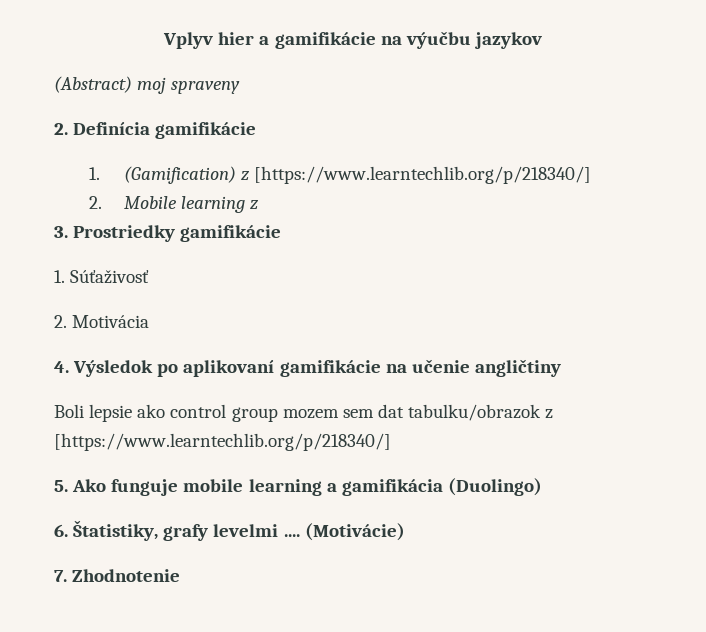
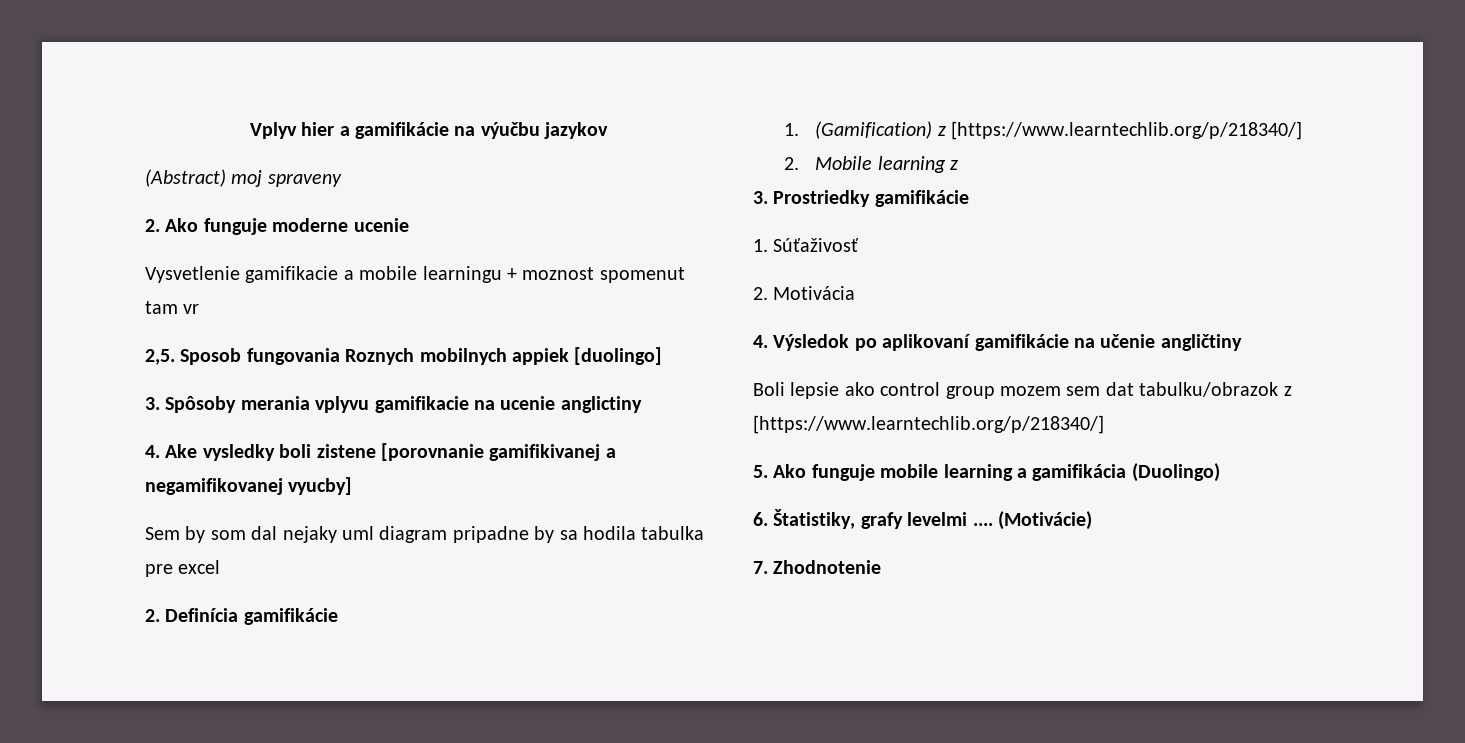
+ 2. Ako funguje moderne ucenie
+ Vysvetlenie gamifikacie a mobile learningu + moznost spomenut tam vr
+ 2,5. Sposob fungovania Roznych mobilnych appiek [duolingo]
+ 3. Spôsoby merania vplyvu gamifikacie na ucenie anglictiny
+ 4. Ake vysledky boli zistene [porovnanie gamifikivanej a negamifikovanej vyucby]
+ Sem by som dal nejaky uml diagram pripadne by sa hodila tabulka pre excel

